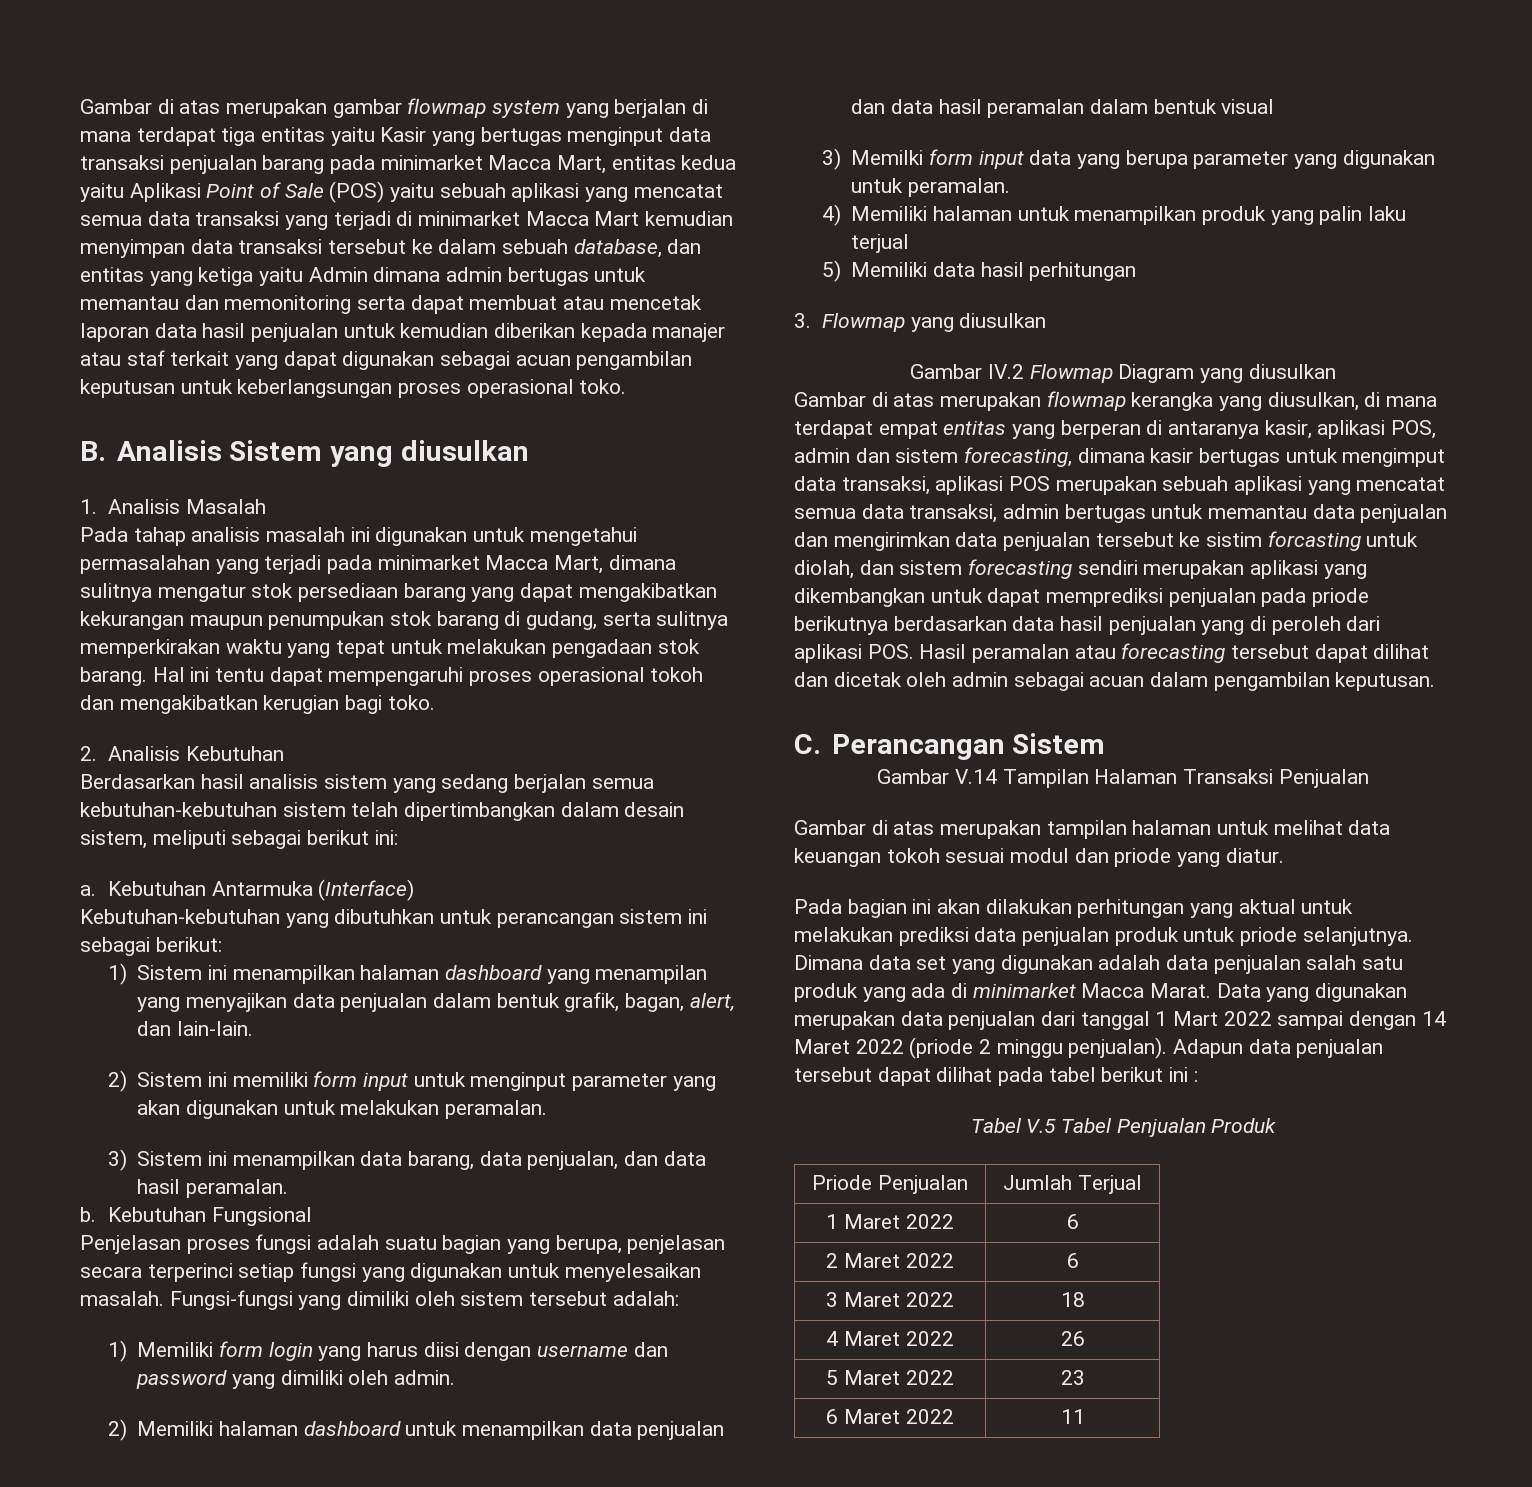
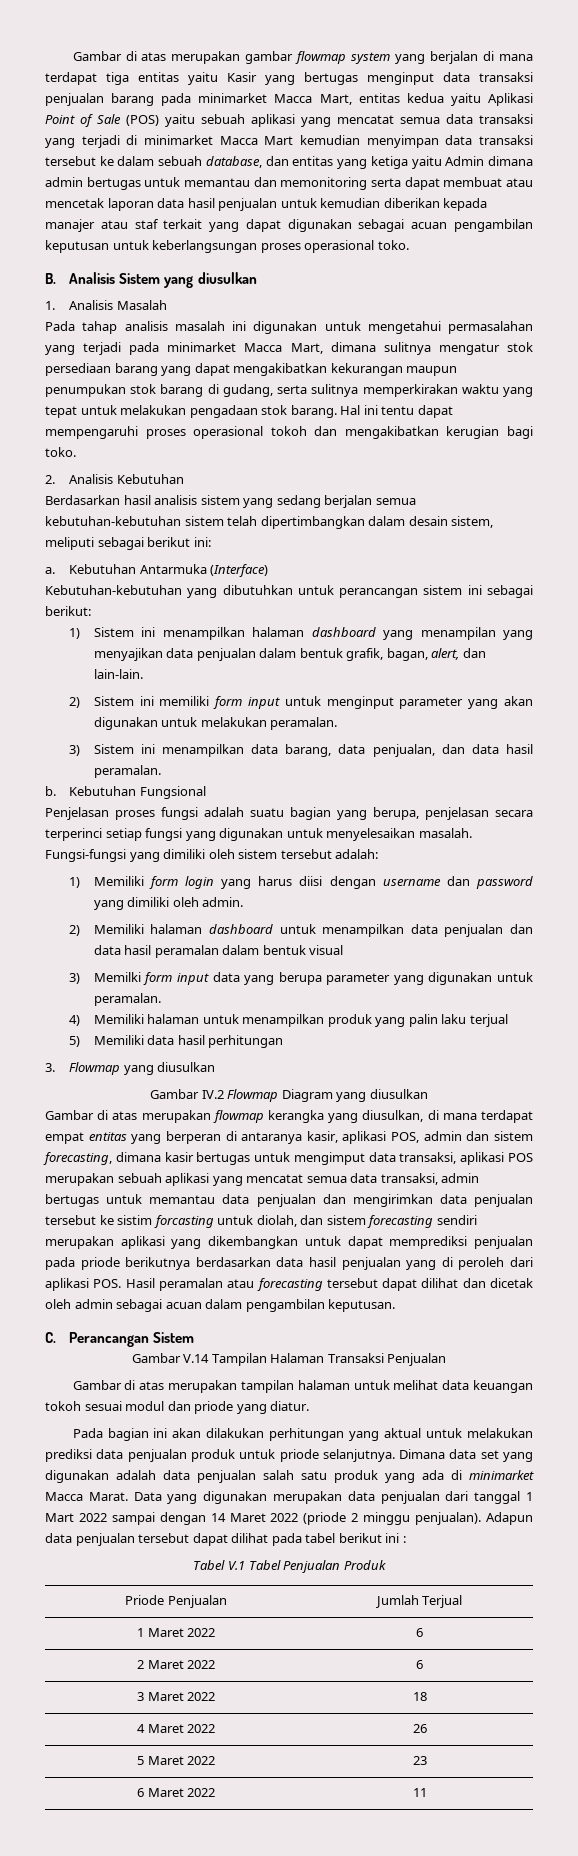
- Tabel V.5 Tabel Penjualan Produk
+ Tabel V.1 Tabel Penjualan Produk

